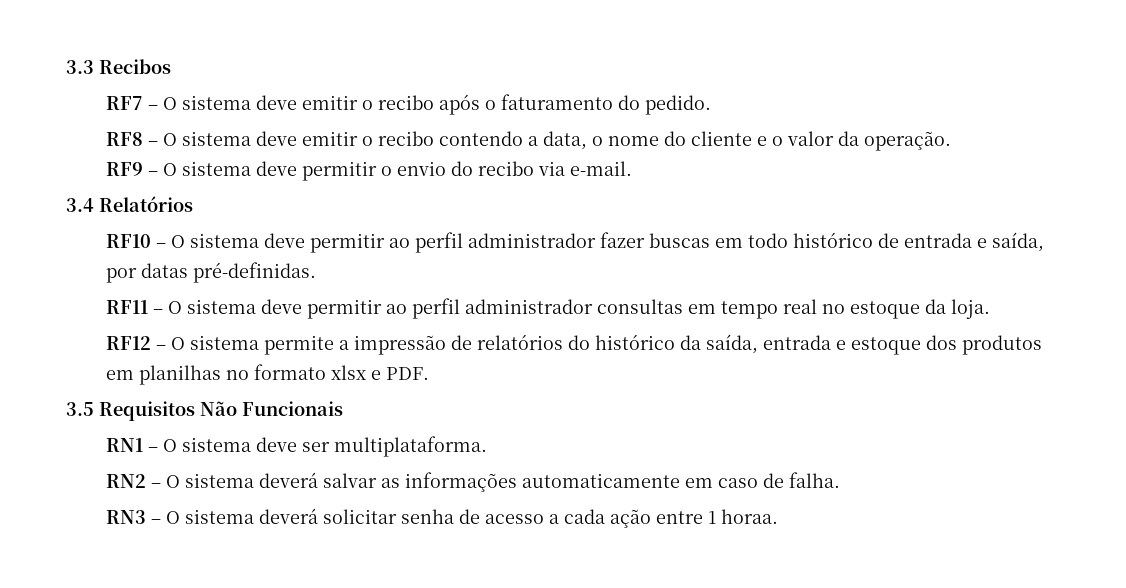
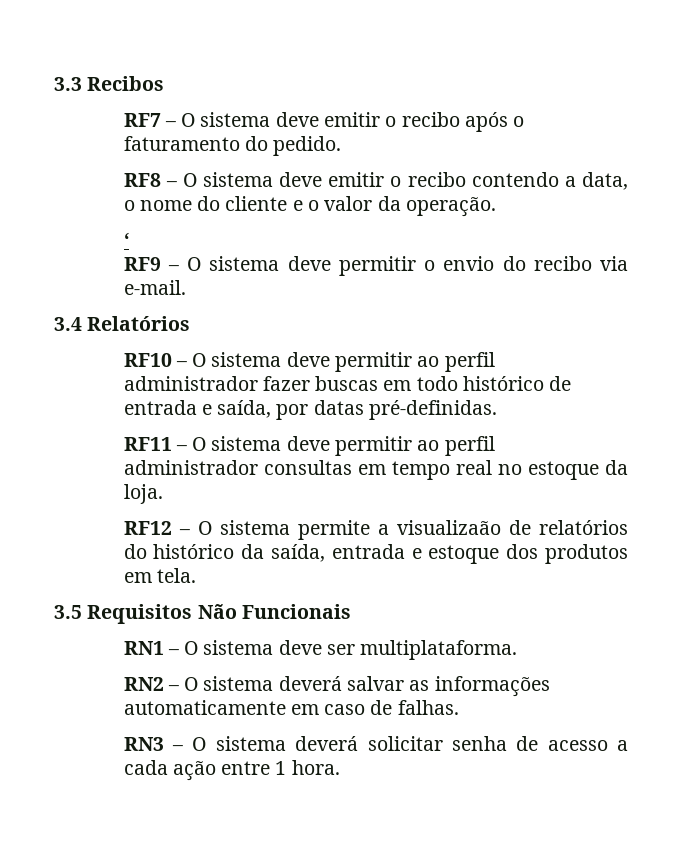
+ ‘
- RF12 – O sistema permite a impressão de relatórios do histórico da saída, entrada e estoque dos produtos em planilhas no formato xlsx e PDF.
+ RF12 – O sistema permite a visualizaão de relatórios do histórico da saída, entrada e estoque dos produtos em tela.
- RN2 – O sistema deverá salvar as informações automaticamente em caso de falha.
+ RN2 – O sistema deverá salvar as informações automaticamente em caso de falhas.
- RN3 – O sistema deverá solicitar senha de acesso a cada ação entre 1 horaa.
+ RN3 – O sistema deverá solicitar senha de acesso a cada ação entre 1 hora.

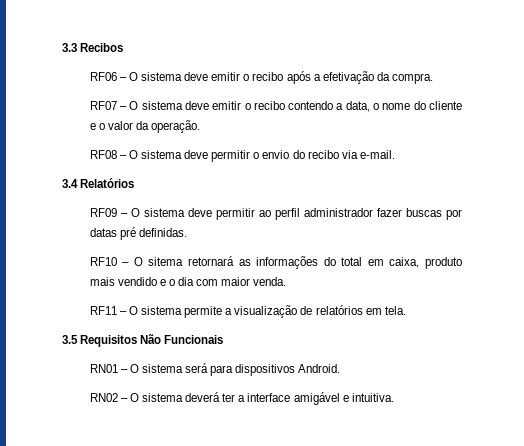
- RF7 – O sistema deve emitir o recibo após o faturamento do pedido.
- RF8 – O sistema deve emitir o recibo contendo a data, o nome do cliente e o valor da operação.
+ RF06 – O sistema deve emitir o recibo após a efetivação da compra.
+ RF07 – O sistema deve emitir o recibo contendo a data, o nome do cliente e o valor da operação.
- ‘
- RF9 – O sistema deve permitir o envio do recibo via e-mail.
+ RF08 – O sistema deve permitir o envio do recibo via e-mail.
- RF10 – O sistema deve permitir ao perfil administrador fazer buscas em todo histórico de entrada e saída, por datas pré-definidas.
- RF11 – O sistema deve permitir ao perfil administrador consultas em tempo real no estoque da loja.
- RF12 – O sistema permite a visualizaão de relatórios do histórico da saída, entrada e estoque dos produtos em tela.
+ RF09 – O sistema deve permitir ao perfil administrador fazer buscas por datas pré definidas.
+ RF10 – O sitema retornará as informações do total em caixa, produto mais vendido e o dia com maior venda.
+ RF11 – O sistema permite a visualização de relatórios em tela.
- RN1 – O sistema deve ser multiplataforma.
- RN2 – O sistema deverá salvar as informações automaticamente em caso de falhas.
- RN3 – O sistema deverá solicitar senha de acesso a cada ação entre 1 hora.
+ RN01 – O sistema será para dispositivos Android.
+ RN02 – O sistema deverá ter a interface amigável e intuitiva.

